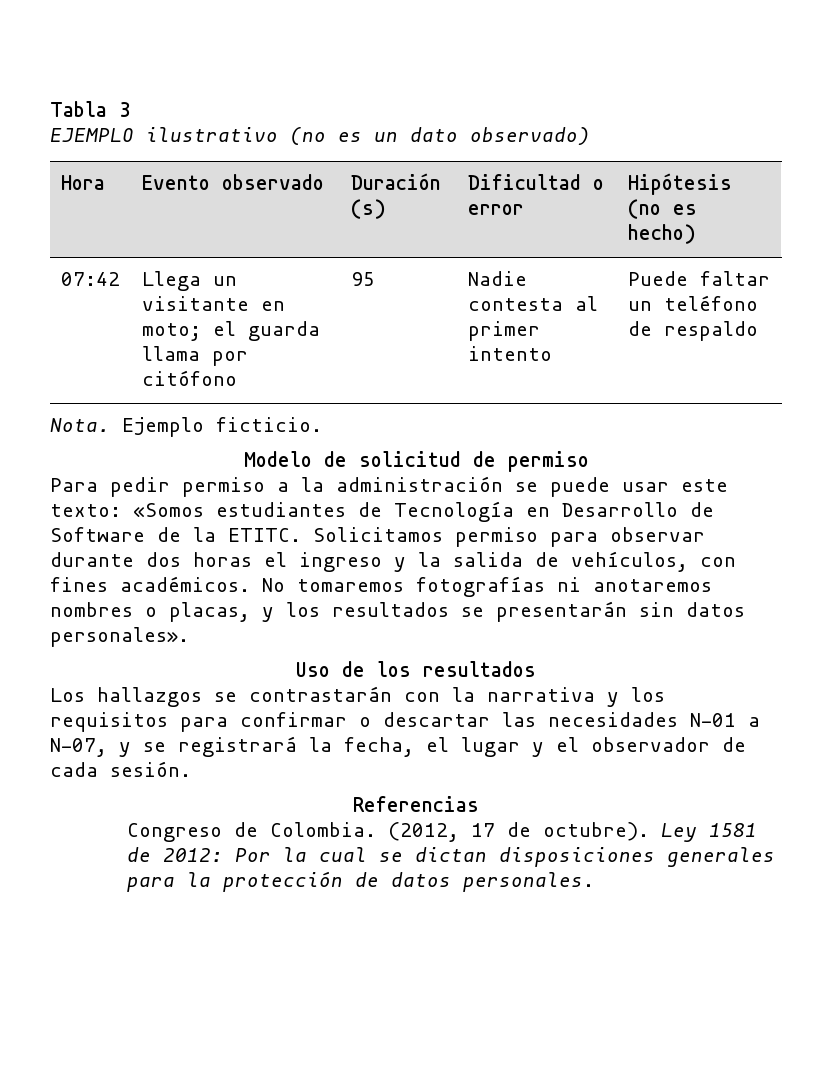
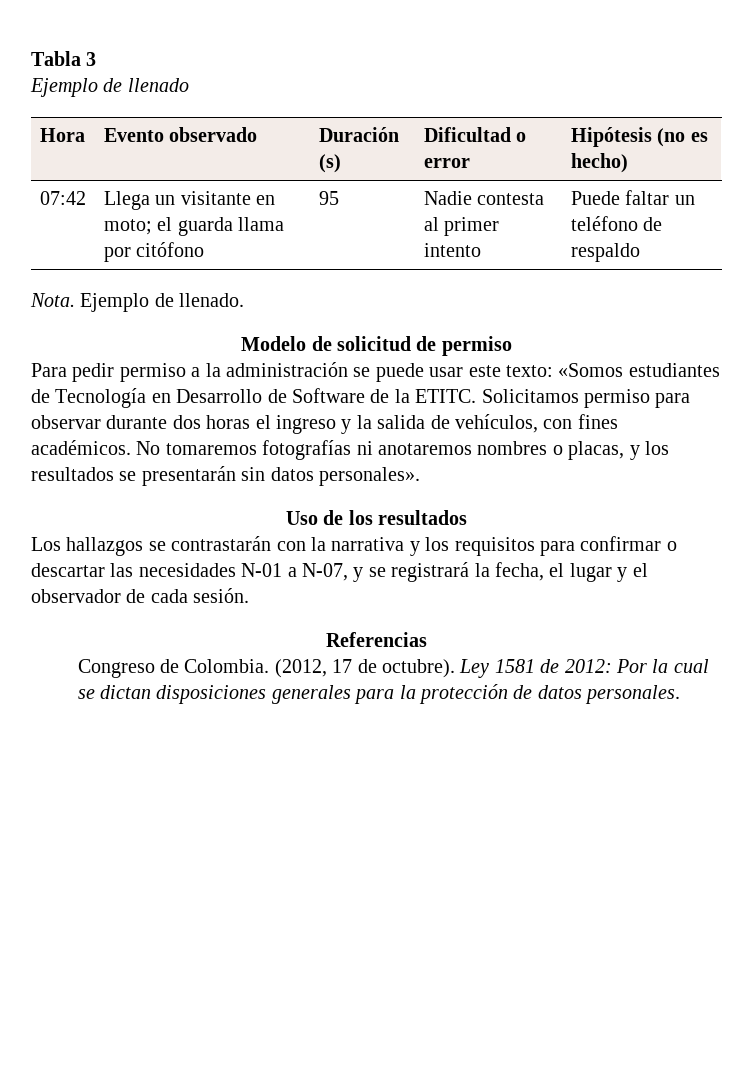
- EJEMPLO ilustrativo (no es un dato observado)
+ Ejemplo de llenado
- Ejemplo ficticio.
+ Ejemplo de llenado.

